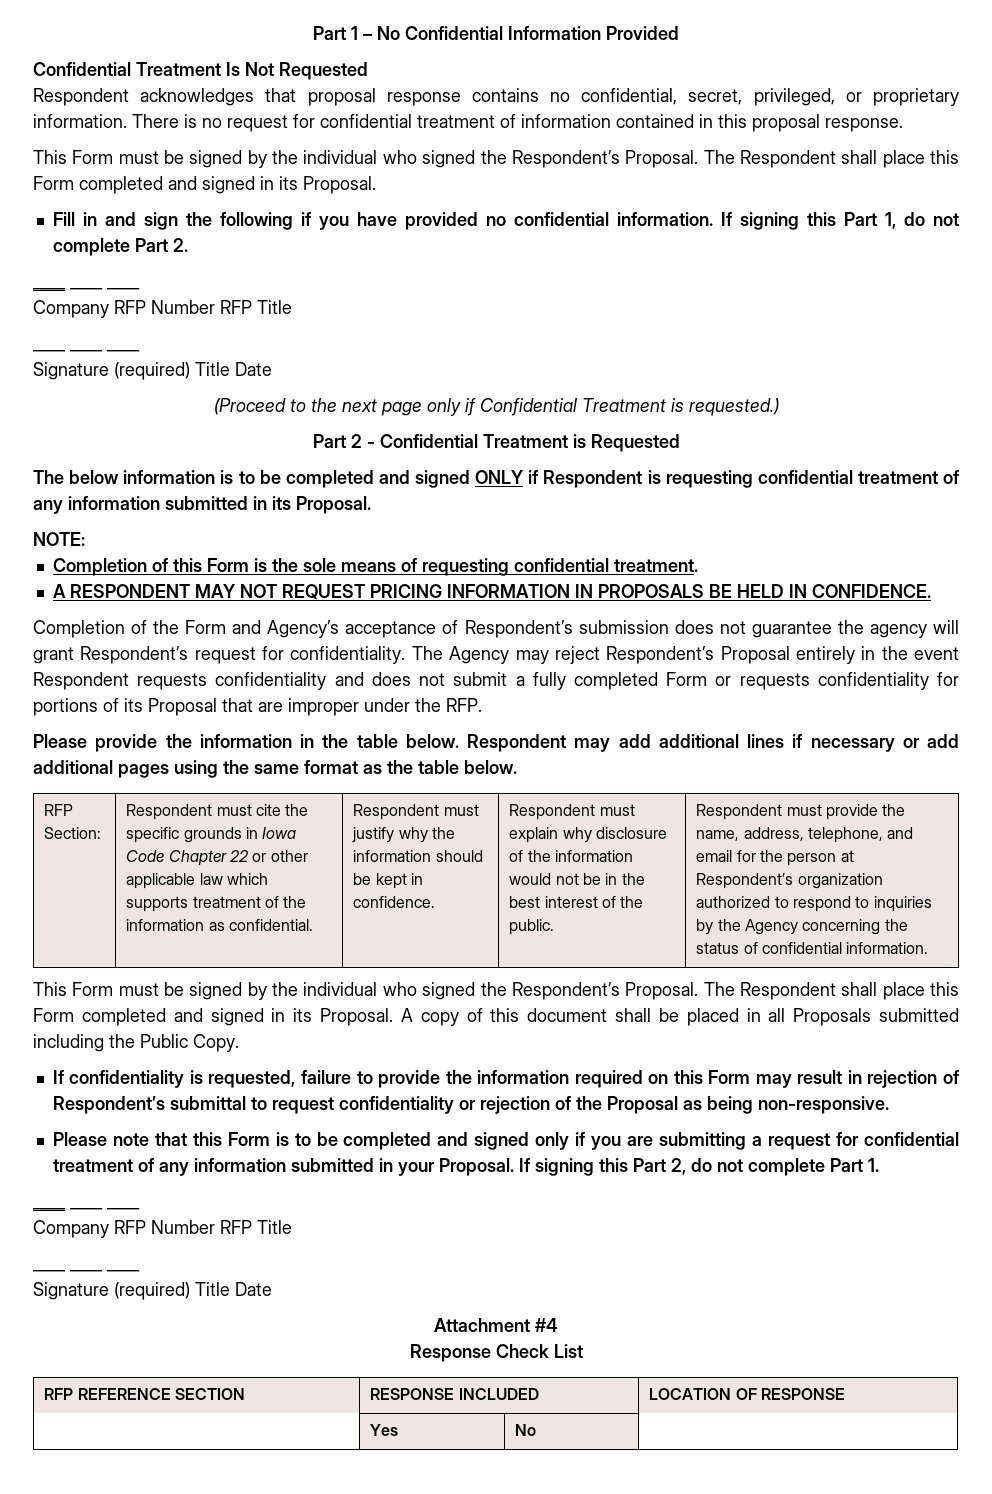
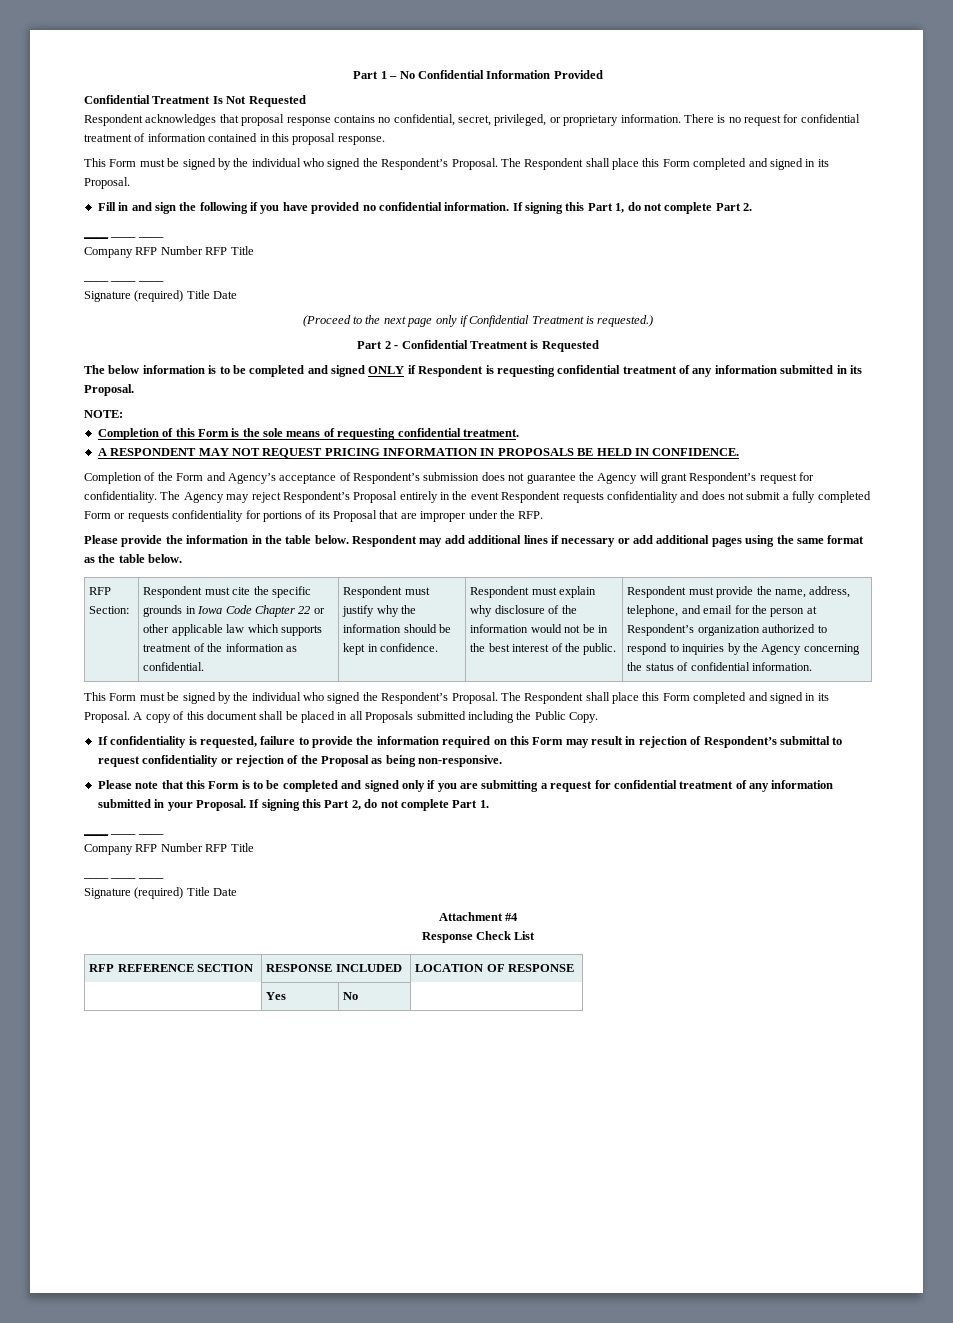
- Completion of the Form and Agency’s acceptance of Respondent’s submission does not guarantee the agency will grant Respondent’s request for confidentiality.
+ Completion of the Form and Agency’s acceptance of Respondent’s submission does not guarantee the Agency will grant Respondent’s request for confidentiality.

